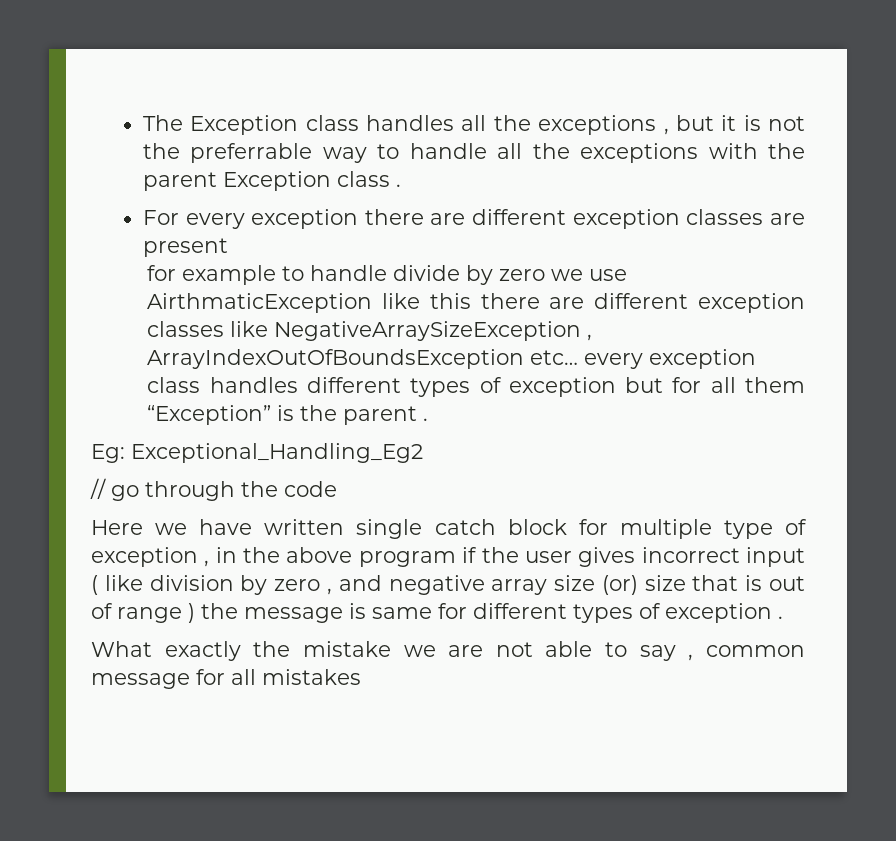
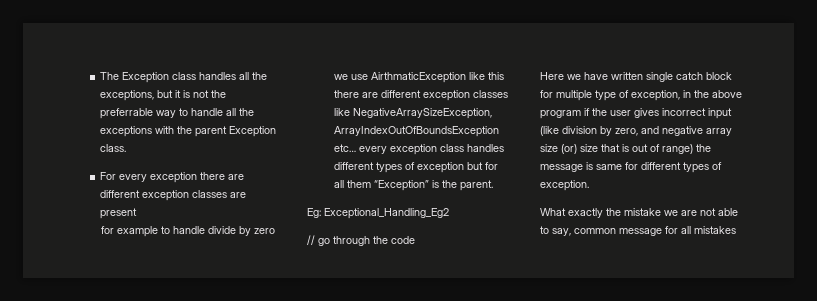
- The Exception class handles all the exceptions , but it is not the preferrable way to handle all the exceptions with the parent Exception class .
+ The Exception class handles all the exceptions, but it is not the preferrable way to handle all the exceptions with the parent Exception class.
- for example to handle divide by zero we use AirthmaticException like this there are different exception classes like NegativeArraySizeException , ArrayIndexOutOfBoundsException etc… every exception class handles different types of exception but for all them “Exception” is the parent .
+ for example to handle divide by zero we use AirthmaticException like this there are different exception classes like NegativeArraySizeException, ArrayIndexOutOfBoundsException etc… every exception class handles different types of exception but for all them “Exception” is the parent.
- Here we have written single catch block for multiple type of exception , in the above program if the user gives incorrect input ( like division by zero , and negative array size (or) size that is out of range ) the message is same for different types of exception .
+ Here we have written single catch block for multiple type of exception, in the above program if the user gives incorrect input (like division by zero, and negative array size (or) size that is out of range) the message is same for different types of exception.
- What exactly the mistake we are not able to say , common message for all mistakes
+ What exactly the mistake we are not able to say, common message for all mistakes

